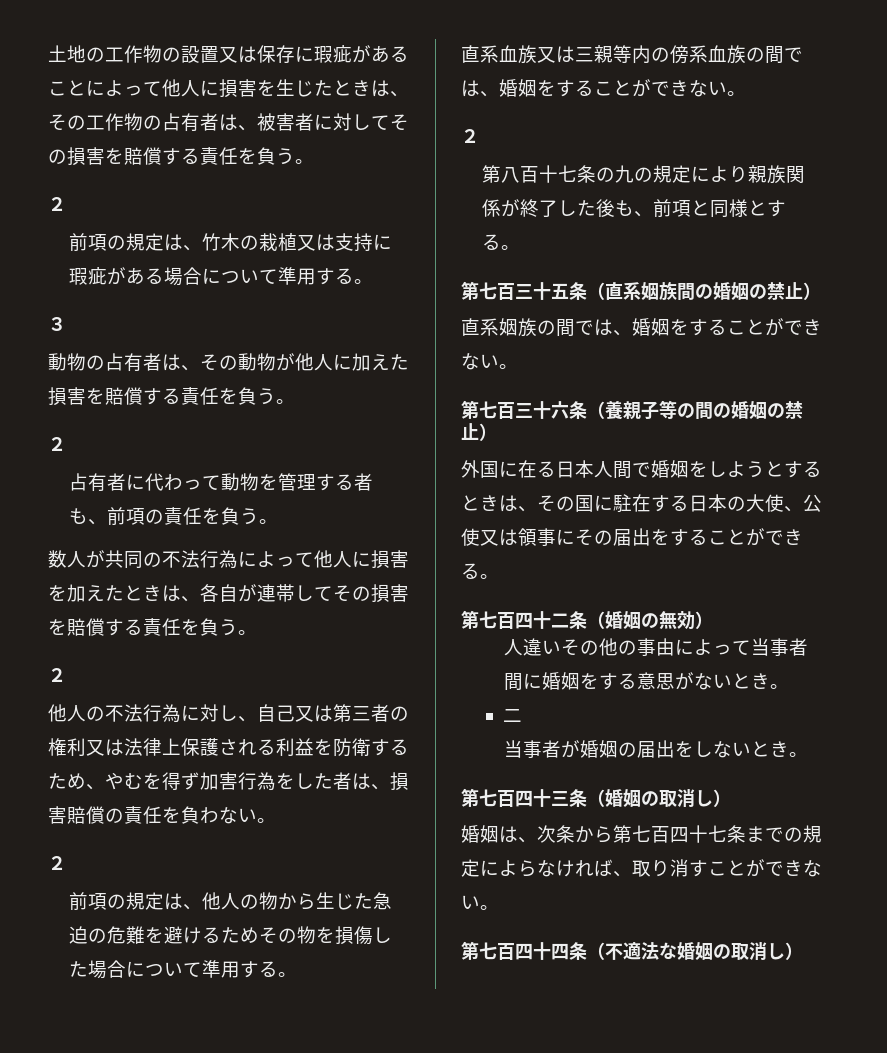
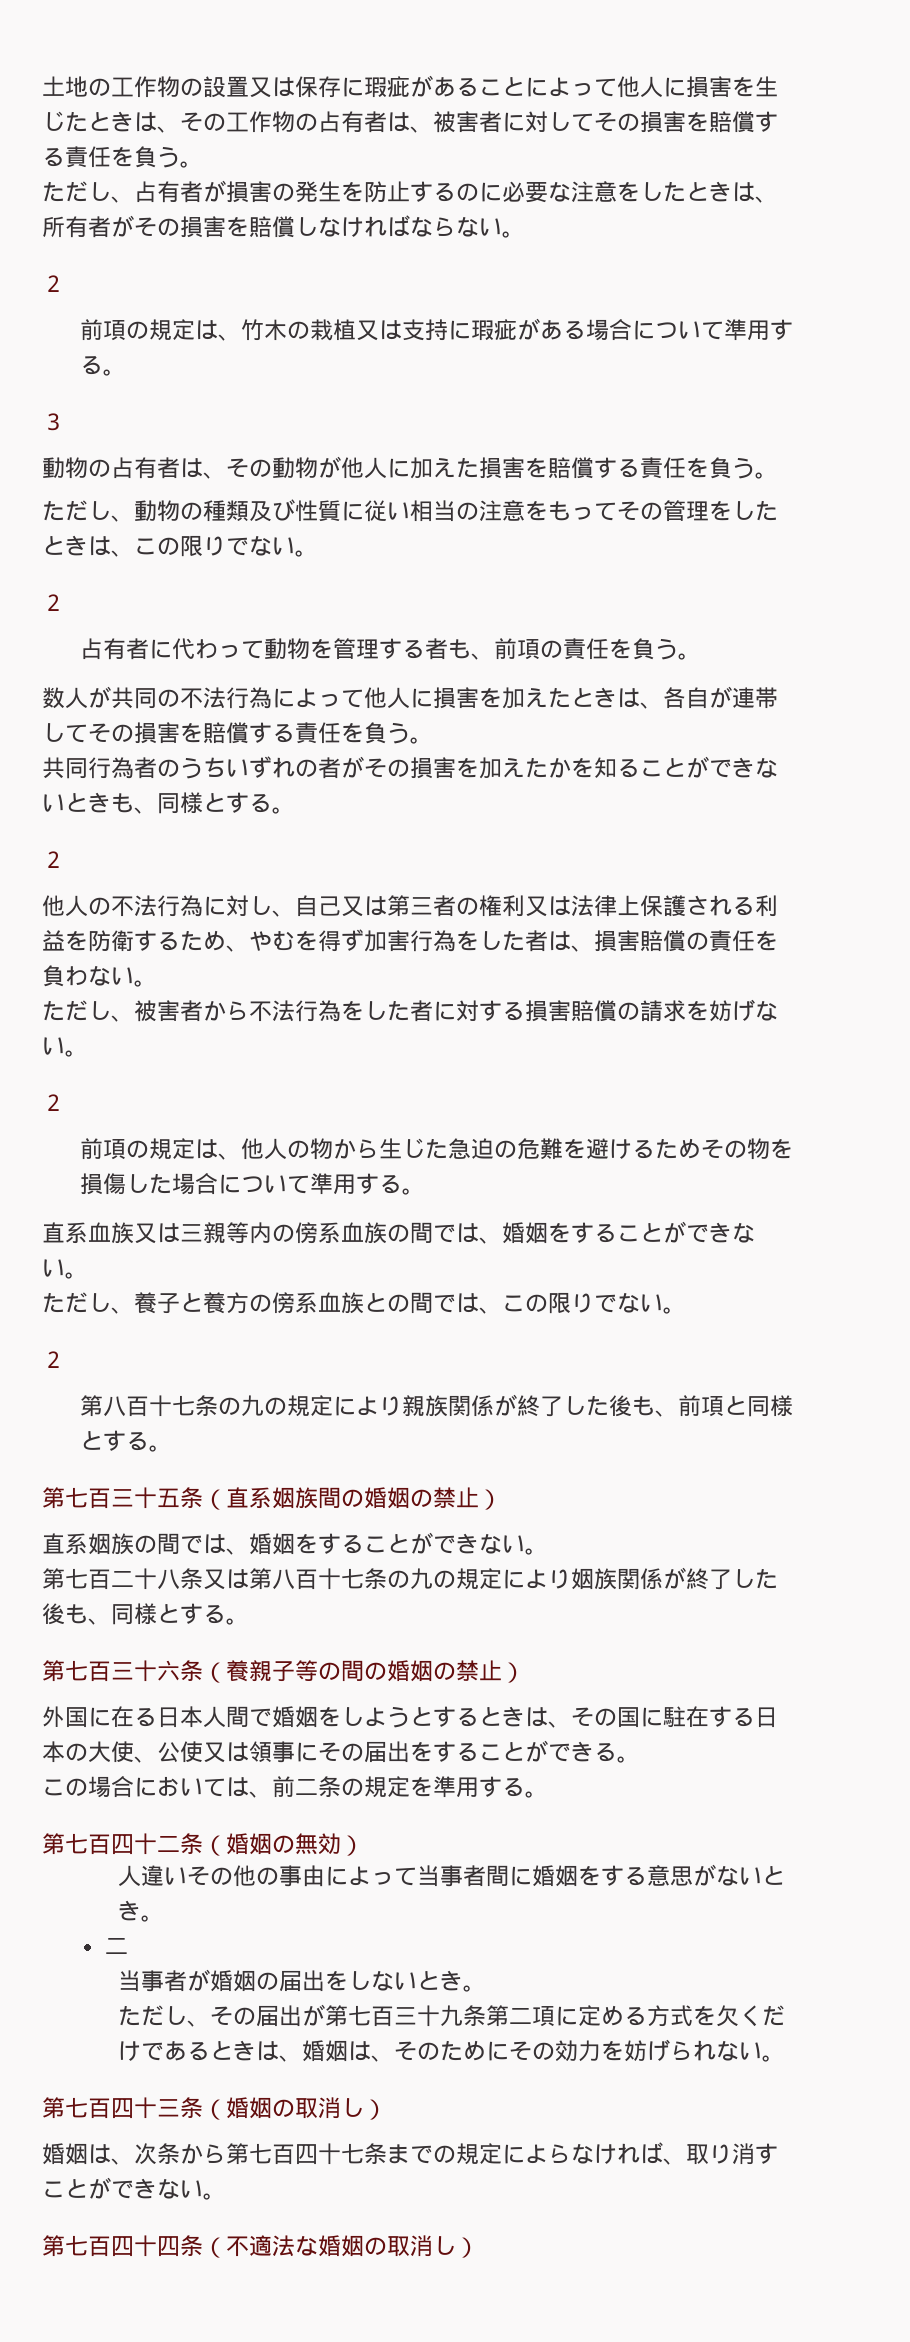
+ ただし、占有者が損害の発生を防止するのに必要な注意をしたときは、所有者がその損害を賠償しなければならない。
+ ただし、動物の種類及び性質に従い相当の注意をもってその管理をしたときは、この限りでない。
+ 共同行為者のうちいずれの者がその損害を加えたかを知ることができないときも、同様とする。
+ ただし、被害者から不法行為をした者に対する損害賠償の請求を妨げない。
+ ただし、養子と養方の傍系血族との間では、この限りでない。
+ 第七百二十八条又は第八百十七条の九の規定により姻族関係が終了した後も、同様とする。
+ この場合においては、前二条の規定を準用する。
+ ただし、その届出が第七百三十九条第二項に定める方式を欠くだけであるときは、婚姻は、そのためにその効力を妨げられない。

